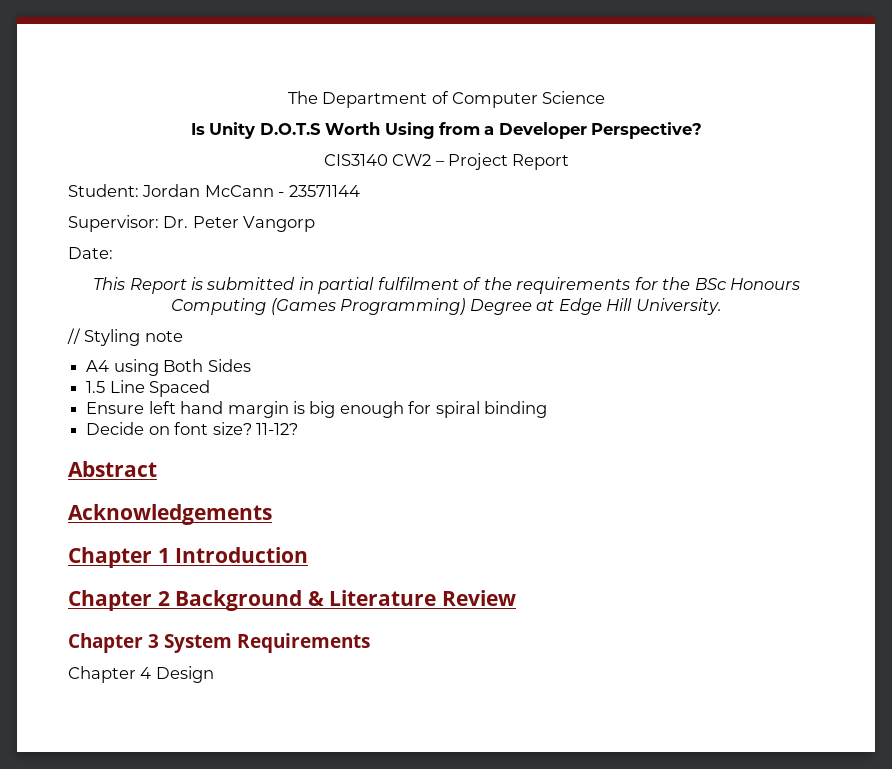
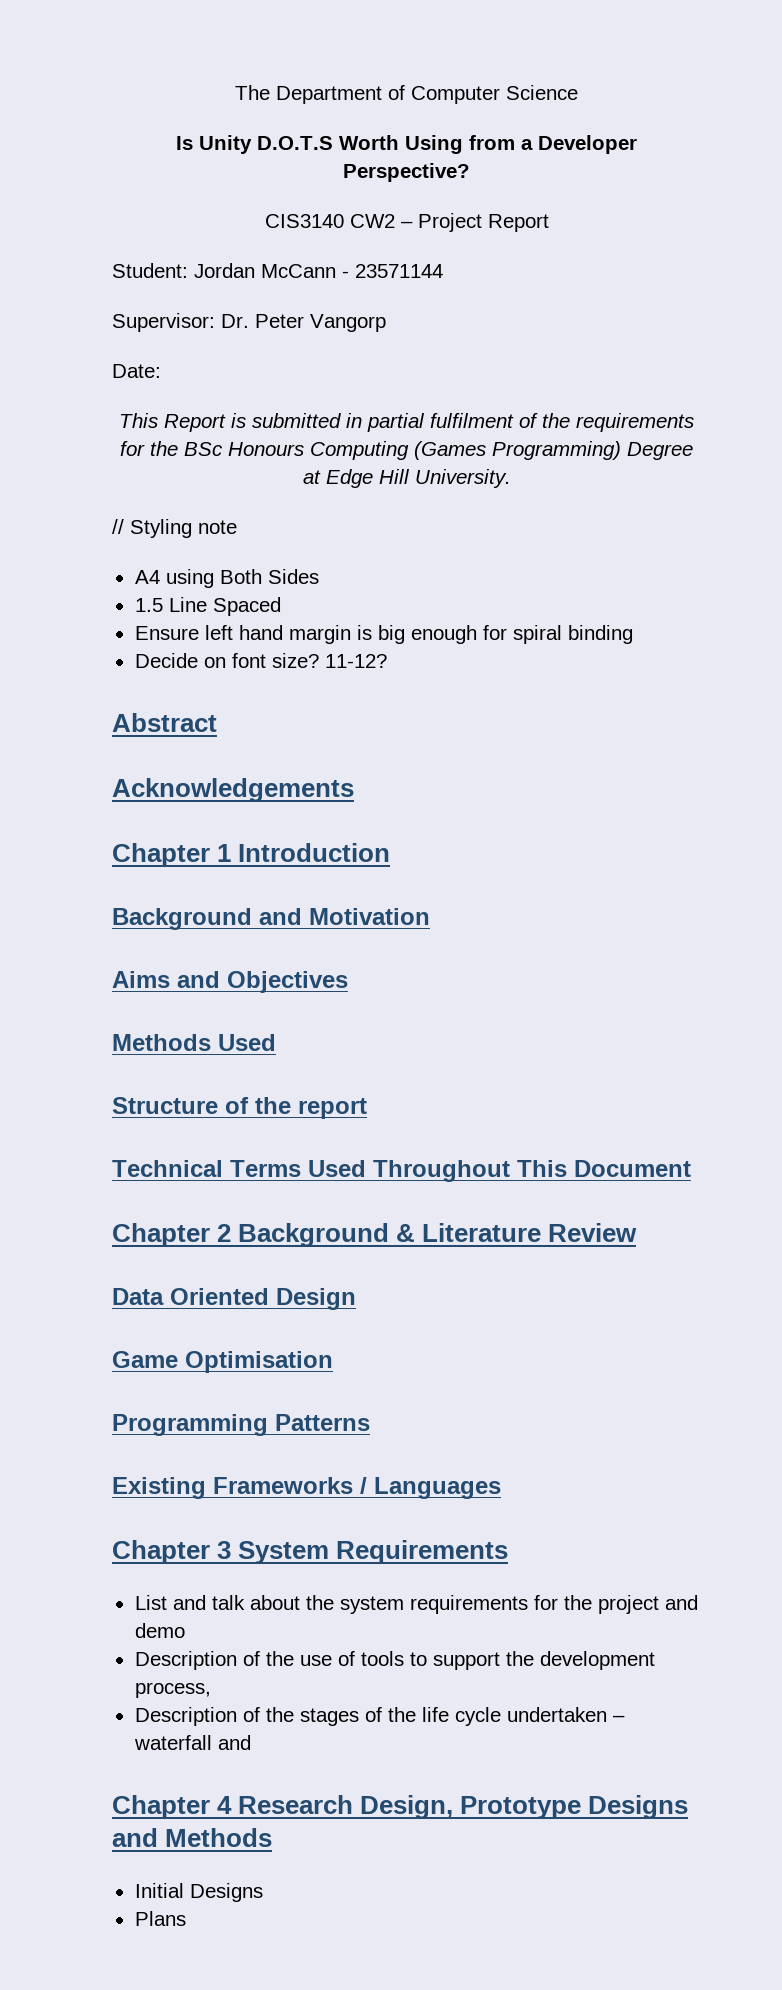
+ Background and Motivation
+ Aims and Objectives
+ Methods Used
+ Structure of the report
+ Technical Terms Used Throughout This Document
+ Data Oriented Design
+ Game Optimisation
+ Programming Patterns
+ Existing Frameworks / Languages
  Chapter 3 System Requirements
- Chapter 4 Design
+ List and talk about the system requirements for the project and demo
+ Description of the use of tools to support the development process,
+ Description of the stages of the life cycle undertaken – waterfall and
+ Chapter 4 Research Design, Prototype Designs and Methods
+ Initial Designs
+ Plans

